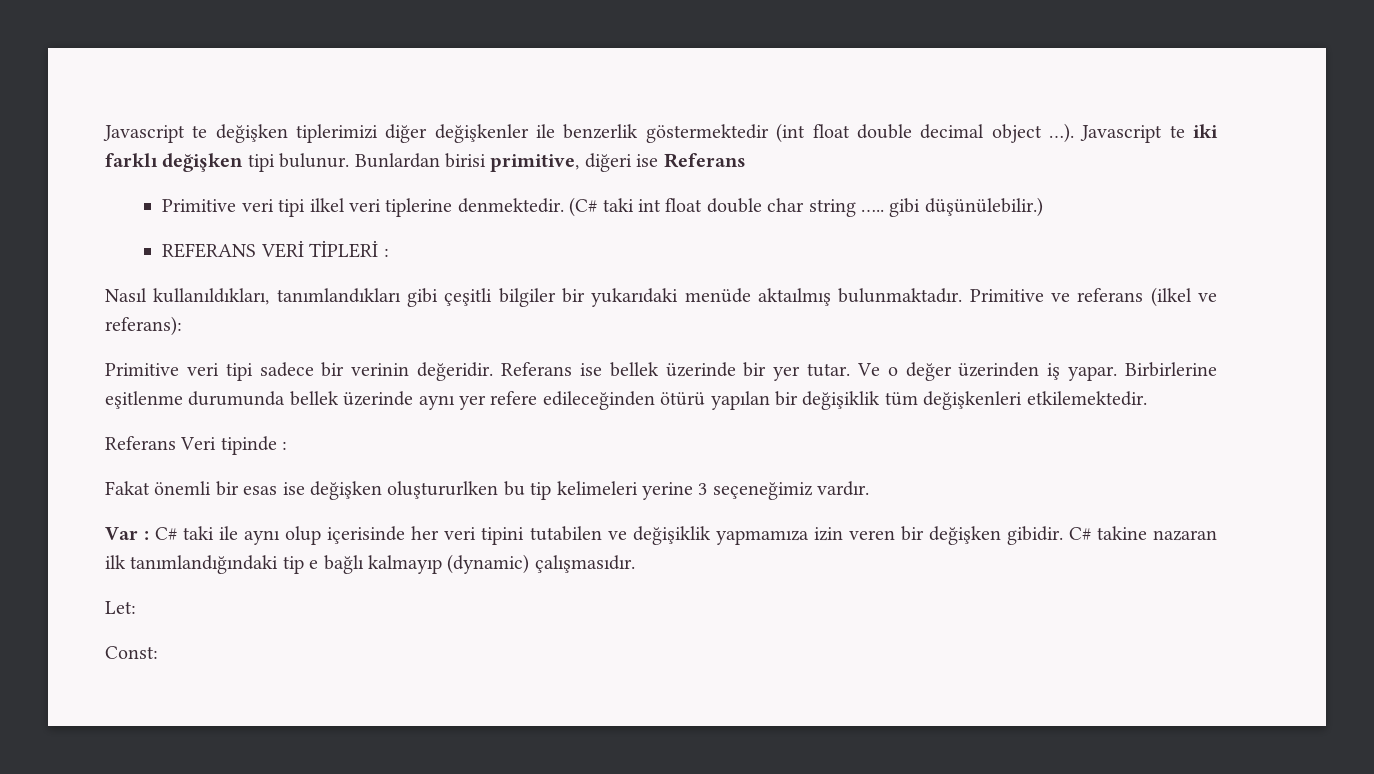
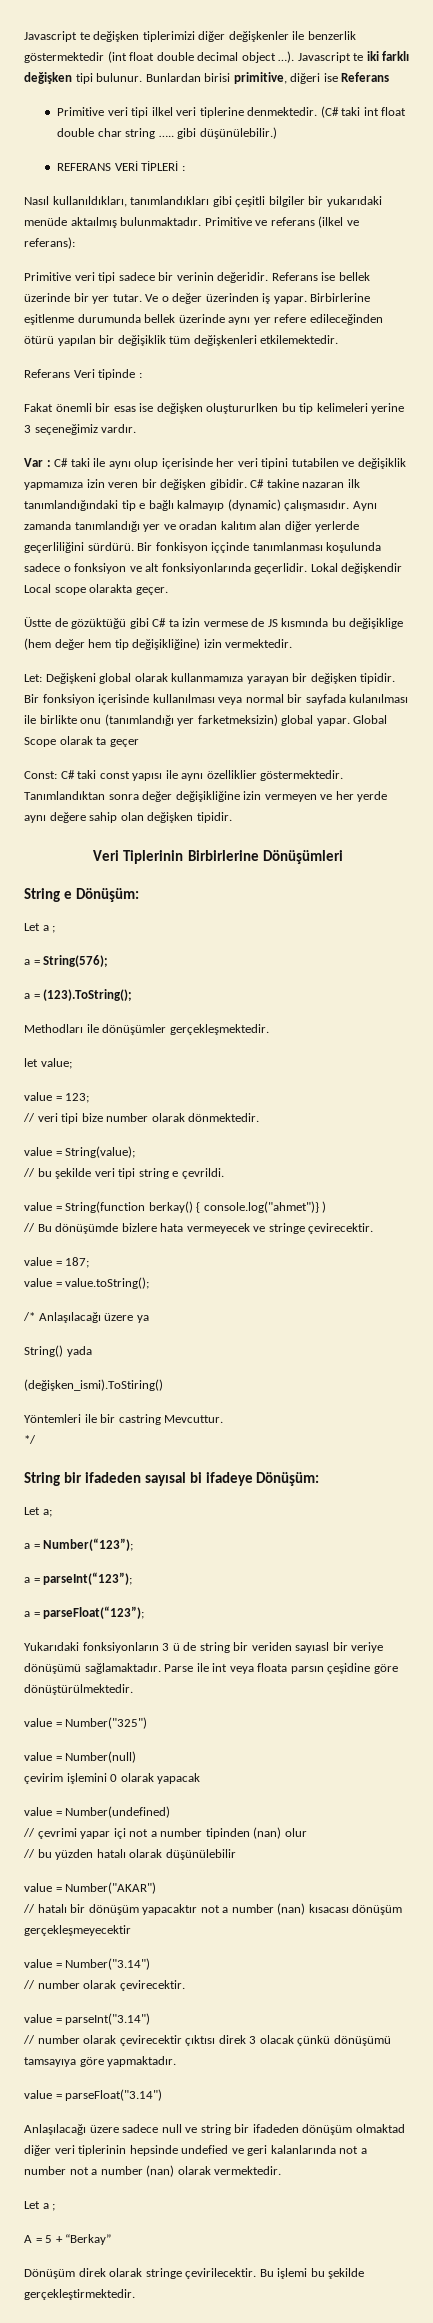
- C# takine nazaran ilk tanımlandığındaki tip e bağlı kalmayıp (dynamic) çalışmasıdır.
- Let:
- Const:
+ C# takine nazaran ilk tanımlandığındaki tip e bağlı kalmayıp (dynamic) çalışmasıdır. Aynı zamanda tanımlandığı yer ve oradan kalıtım alan diğer yerlerde geçerliliğini sürdürü. Bir fonkisyon iççinde tanımlanması koşulunda sadece o fonksiyon ve alt fonksiyonlarında geçerlidir. Lokal değişkendir Local scope olarakta geçer.
+ Üstte de gözüktüğü gibi C# ta izin vermese de JS kısmında bu değişiklige (hem değer hem tip değişikliğine) izin vermektedir.
+ Let: Değişkeni global olarak kullanmamıza yarayan bir değişken tipidir. Bir fonksiyon içerisinde kullanılması veya normal bir sayfada kulanılması ile birlikte onu (tanımlandığı yer farketmeksizin) global yapar. Global Scope olarak ta geçer
+ Const: C# taki const yapısı ile aynı özelliklier göstermektedir. Tanımlandıktan sonra değer değişikliğine izin vermeyen ve her yerde aynı değere sahip olan değişken tipidir.
+ Veri Tiplerinin Birbirlerine Dönüşümleri
+ String e Dönüşüm:
+ Let a ;
+ a = String(576);
+ a = (123).ToString();
+ Methodları ile dönüşümler gerçekleşmektedir.
+ let value;
+ value = 123;
+ // veri tipi bize number olarak dönmektedir.
+ value = String(value);
+ // bu şekilde veri tipi string e çevrildi.
+ value = String(function berkay() { console.log("ahmet")} )
+ // Bu dönüşümde bizlere hata vermeyecek ve stringe çevirecektir.
+ value = 187;
+ value = value.toString();
+ /* Anlaşılacağı üzere ya
+ String() yada
+ (değişken_ismi).ToStiring()
+ Yöntemleri ile bir castring Mevcuttur.
+ */
+ String bir ifadeden sayısal bi ifadeye Dönüşüm:
+ Let a;
+ a = Number(“123”);
+ a = parseInt(“123”);
+ a = parseFloat(“123”);
+ Yukarıdaki fonksiyonların 3 ü de string bir veriden sayıasl bir veriye dönüşümü sağlamaktadır. Parse ile int veya floata parsın çeşidine göre dönüştürülmektedir.
+ value = Number("325")
+ value = Number(null)
+ çevirim işlemini 0 olarak yapacak
+ value = Number(undefined)
+ // çevrimi yapar içi not a number tipinden (nan) olur
+ // bu yüzden hatalı olarak düşünülebilir
+ value = Number("AKAR")
+ // hatalı bir dönüşüm yapacaktır not a number (nan) kısacası dönüşüm gerçekleşmeyecektir
+ value = Number("3.14")
+ // number olarak çevirecektir.
+ value = parseInt("3.14")
+ // number olarak çevirecektir çıktısı direk 3 olacak çünkü dönüşümü tamsayıya göre yapmaktadır.
+ value = parseFloat("3.14")
+ Anlaşılacağı üzere sadece null ve string bir ifadeden dönüşüm olmaktad diğer veri tiplerinin hepsinde undefied ve geri kalanlarında not a number not a number (nan) olarak vermektedir.
+ Let a ;
+ A = 5 + “Berkay”
+ Dönüşüm direk olarak stringe çevirilecektir. Bu işlemi bu şekilde gerçekleştirmektedir.

